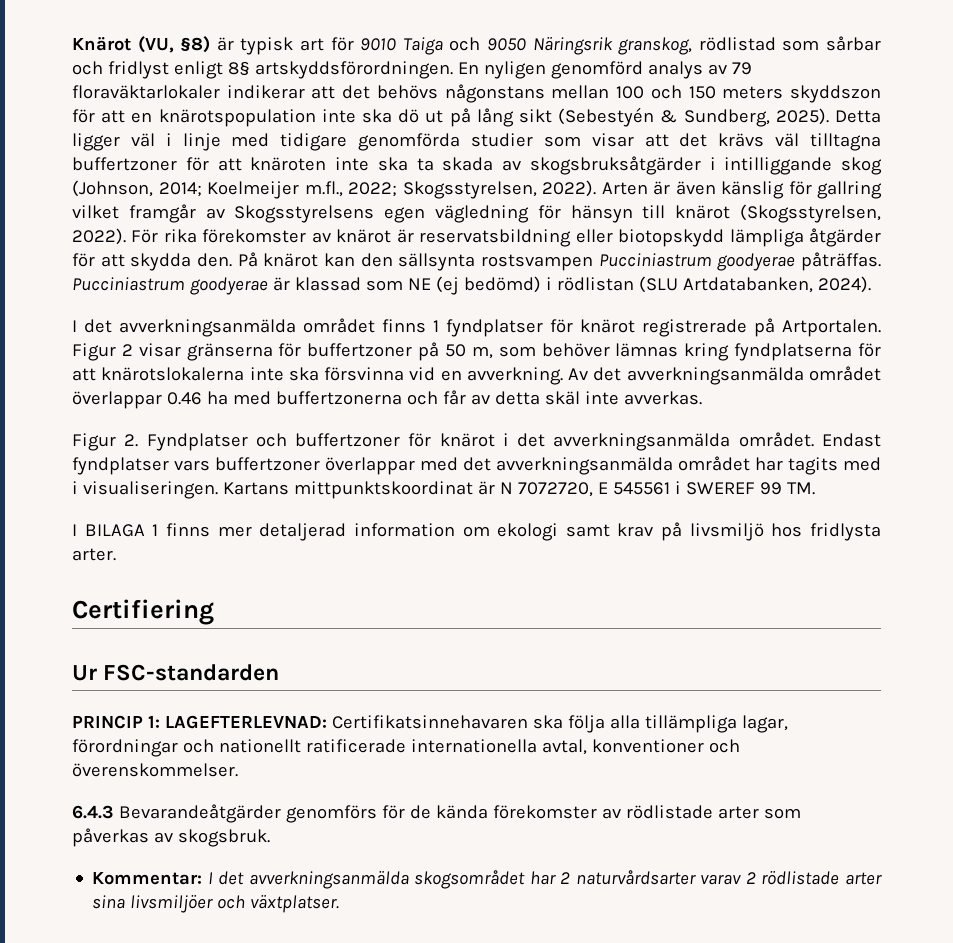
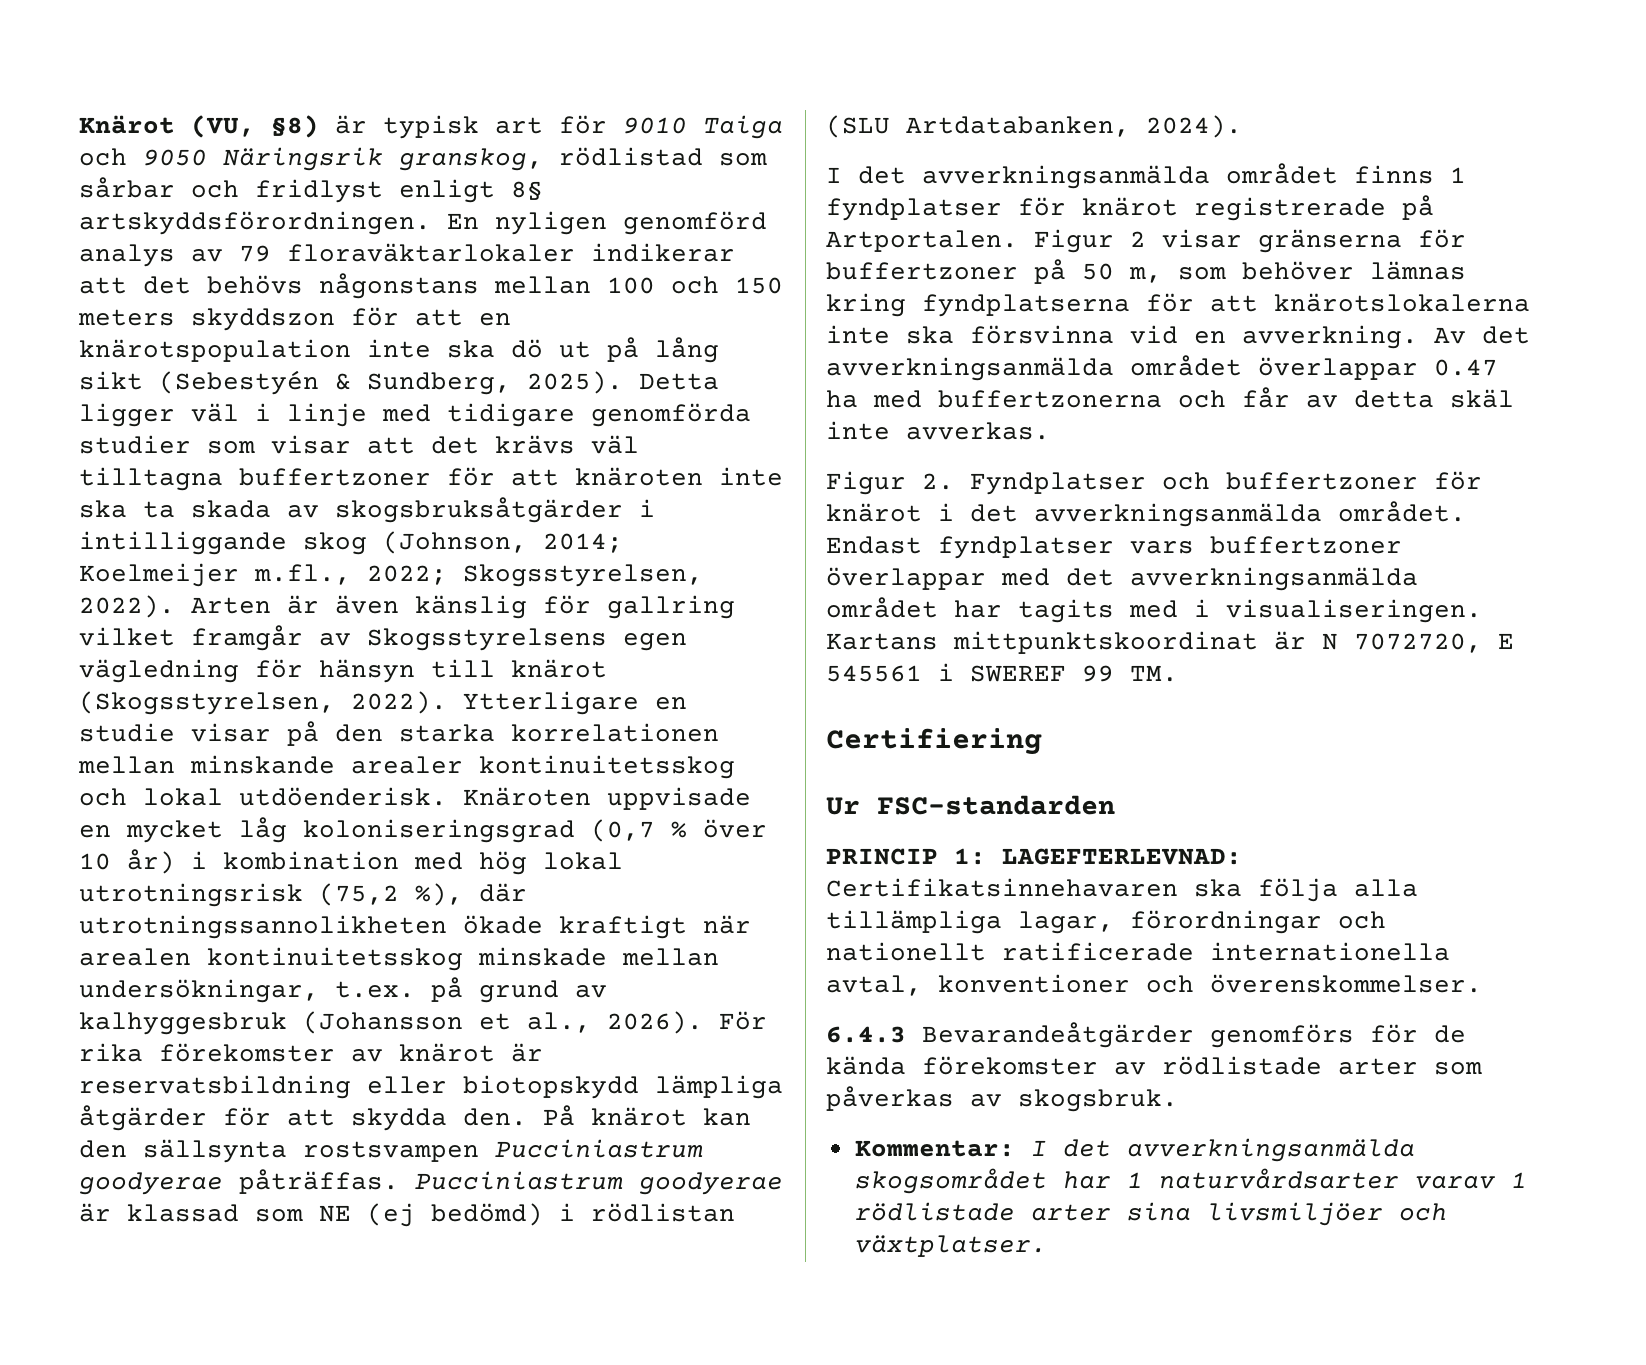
+ Ytterligare en studie visar på den starka korrelationen mellan minskande arealer kontinuitetsskog och lokal utdöenderisk. Knäroten uppvisade en mycket låg koloniseringsgrad (0,7 % över 10 år) i kombination med hög lokal utrotningsrisk (75,2 %), där utrotningssannolikheten ökade kraftigt när arealen kontinuitetsskog minskade mellan undersökningar, t.ex. på grund av kalhyggesbruk (Johansson et al., 2026).
- Av det avverkningsanmälda området överlappar 0.46 ha med buffertzonerna och får av detta skäl inte avverkas.
+ Av det avverkningsanmälda området överlappar 0.47 ha med buffertzonerna och får av detta skäl inte avverkas.
- I BILAGA 1 finns mer detaljerad information om ekologi samt krav på livsmiljö hos fridlysta arter.
- Kommentar: I det avverkningsanmälda skogsområdet har 2 naturvårdsarter varav 2 rödlistade arter sina livsmiljöer och växtplatser.
+ Kommentar: I det avverkningsanmälda skogsområdet har 1 naturvårdsarter varav 1 rödlistade arter sina livsmiljöer och växtplatser.

